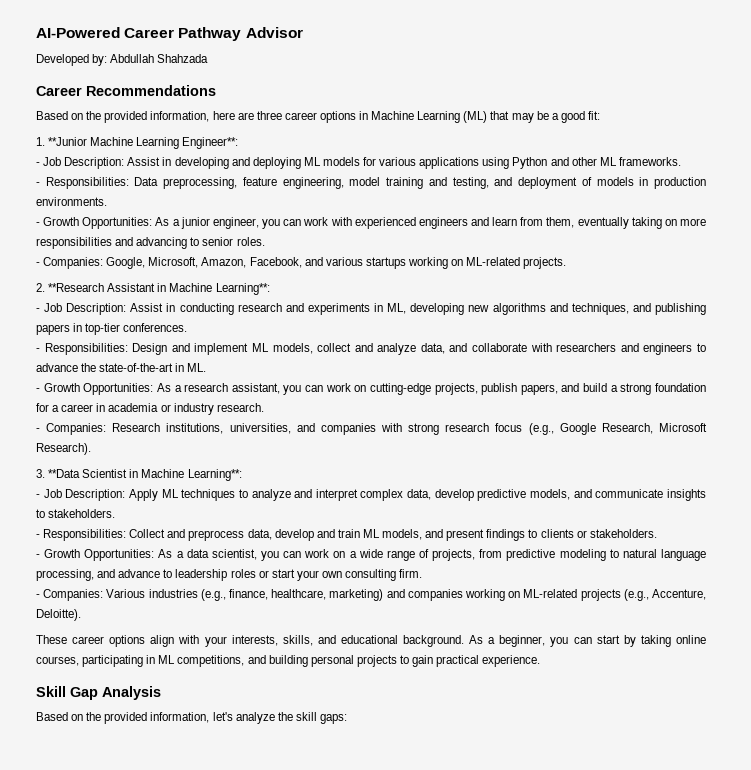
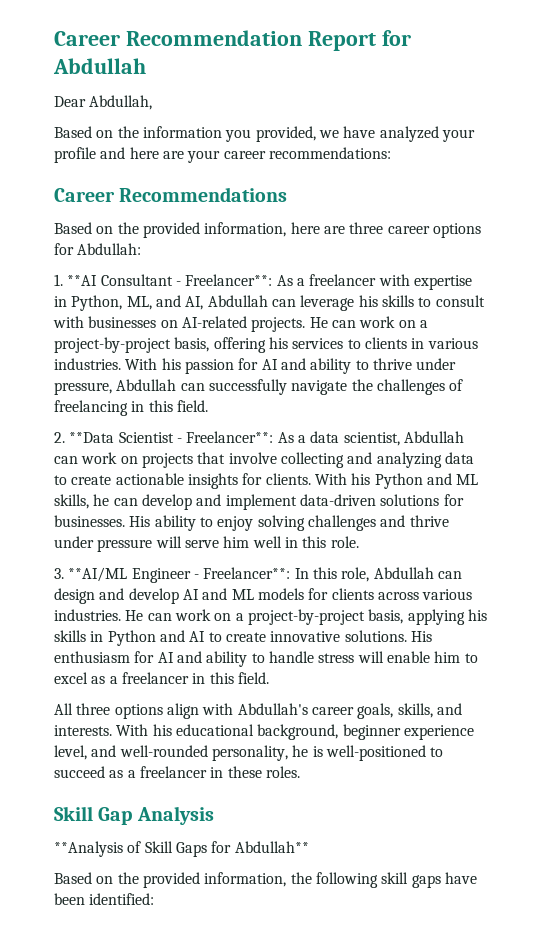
- AI-Powered Career Pathway Advisor
- Developed by: Abdullah Shahzada
+ Career Recommendation Report for Abdullah
+ Dear Abdullah,
+ Based on the information you provided, we have analyzed your profile and here are your career recommendations:
- Based on the provided information, here are three career options in Machine Learning (ML) that may be a good fit:
- 1. **Junior Machine Learning Engineer**:
- - Job Description: Assist in developing and deploying ML models for various applications using Python and other ML frameworks.
- - Responsibilities: Data preprocessing, feature engineering, model training and testing, and deployment of models in production environments.
- - Growth Opportunities: As a junior engineer, you can work with experienced engineers and learn from them, eventually taking on more responsibilities and advancing to senior roles.
- - Companies: Google, Microsoft, Amazon, Facebook, and various startups working on ML-related projects.
- 2. **Research Assistant in Machine Learning**:
- - Job Description: Assist in conducting research and experiments in ML, developing new algorithms and techniques, and publishing papers in top-tier conferences.
- - Responsibilities: Design and implement ML models, collect and analyze data, and collaborate with researchers and engineers to advance the state-of-the-art in ML.
- - Growth Opportunities: As a research assistant, you can work on cutting-edge projects, publish papers, and build a strong foundation for a career in academia or industry research.
- - Companies: Research institutions, universities, and companies with strong research focus (e.g., Google Research, Microsoft Research).
- 3. **Data Scientist in Machine Learning**:
- - Job Description: Apply ML techniques to analyze and interpret complex data, develop predictive models, and communicate insights to stakeholders.
- - Responsibilities: Collect and preprocess data, develop and train ML models, and present findings to clients or stakeholders.
- - Growth Opportunities: As a data scientist, you can work on a wide range of projects, from predictive modeling to natural language processing, and advance to leadership roles or start your own consulting firm.
- - Companies: Various industries (e.g., finance, healthcare, marketing) and companies working on ML-related projects (e.g., Accenture, Deloitte).
- These career options align with your interests, skills, and educational background. As a beginner, you can start by taking online courses, participating in ML competitions, and building personal projects to gain practical experience.
+ Based on the provided information, here are three career options for Abdullah:
+ 1. **AI Consultant - Freelancer**: As a freelancer with expertise in Python, ML, and AI, Abdullah can leverage his skills to consult with businesses on AI-related projects. He can work on a project-by-project basis, offering his services to clients in various industries. With his passion for AI and ability to thrive under pressure, Abdullah can successfully navigate the challenges of freelancing in this field.
+ 2. **Data Scientist - Freelancer**: As a data scientist, Abdullah can work on projects that involve collecting and analyzing data to create actionable insights for clients. With his Python and ML skills, he can develop and implement data-driven solutions for businesses. His ability to enjoy solving challenges and thrive under pressure will serve him well in this role.
+ 3. **AI/ML Engineer - Freelancer**: In this role, Abdullah can design and develop AI and ML models for clients across various industries. He can work on a project-by-project basis, applying his skills in Python and AI to create innovative solutions. His enthusiasm for AI and ability to handle stress will enable him to excel as a freelancer in this field.
+ All three options align with Abdullah's career goals, skills, and interests. With his educational background, beginner experience level, and well-rounded personality, he is well-positioned to succeed as a freelancer in these roles.
  Skill Gap Analysis
- Based on the provided information, let's analyze the skill gaps:
+ **Analysis of Skill Gaps for Abdullah**
+ Based on the provided information, the following skill gaps have been identified:

